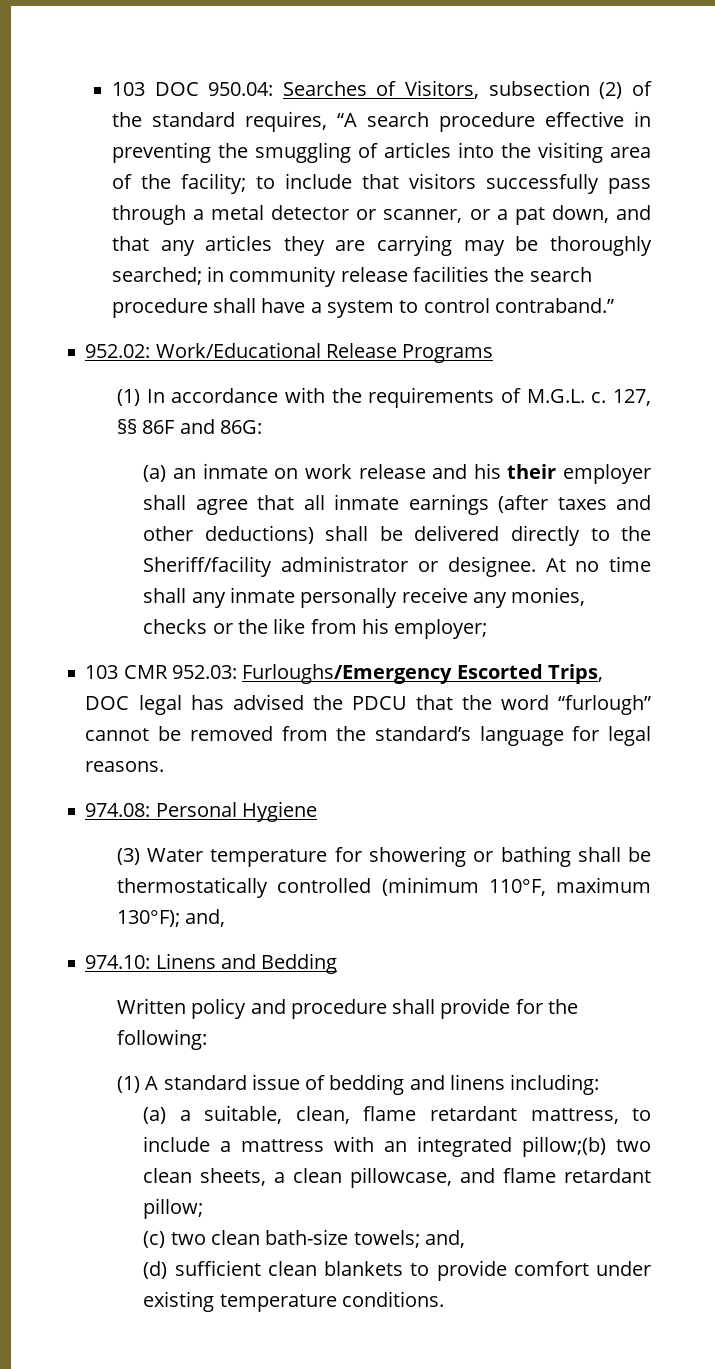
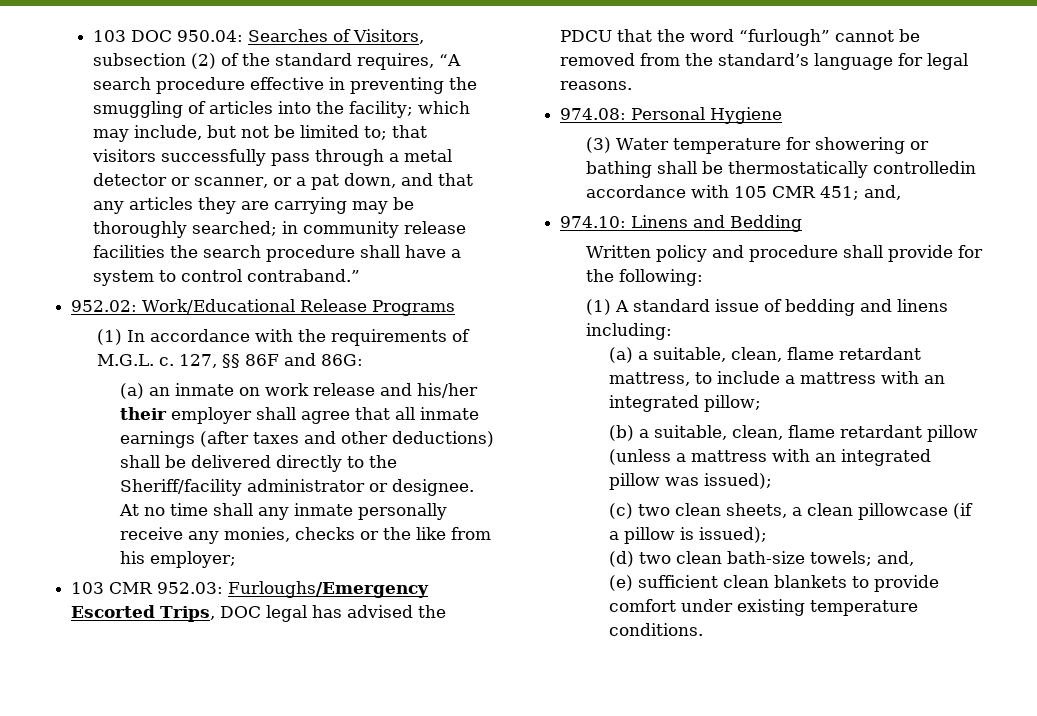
- Searches of Visitors, subsection (2) of the standard requires, “A search procedure effective in preventing the smuggling of articles into the visiting area of the facility; to include that visitors successfully pass through a metal detector or scanner, or a pat down, and that any articles they are carrying may be thoroughly searched;
+ Searches of Visitors, subsection (2) of the standard requires, “A search procedure effective in preventing the smuggling of articles into the facility; which may include, but not be limited to; that visitors successfully pass through a metal detector or scanner, or a pat down, and that any articles they are carrying may be thoroughly searched;
- (a) an inmate on work release and his their employer shall agree that all inmate earnings (after taxes and other deductions) shall be delivered directly to the Sheriff/facility administrator or designee.
+ (a) an inmate on work release and his/her their employer shall agree that all inmate earnings (after taxes and other deductions) shall be delivered directly to the Sheriff/facility administrator or designee.
- (3) Water temperature for showering or bathing shall be thermostatically controlled (minimum 110°F, maximum 130°F); and,
+ (3) Water temperature for showering or bathing shall be thermostatically controlledin accordance with 105 CMR 451; and,
- (a) a suitable, clean, flame retardant mattress, to include a mattress with an integrated pillow;(b) two clean sheets, a clean pillowcase, and flame retardant pillow;
- (c) two clean bath-size towels; and,
+ (a) a suitable, clean, flame retardant mattress, to include a mattress with an integrated pillow;
+ (b) a suitable, clean, flame retardant pillow (unless a mattress with an integrated pillow was issued);
+ (c) two clean sheets, a clean pillowcase (if a pillow is issued);
+ (d) two clean bath-size towels; and,
- (d) sufficient clean blankets to provide comfort under existing temperature conditions.
+ (e) sufficient clean blankets to provide comfort under existing temperature conditions.

